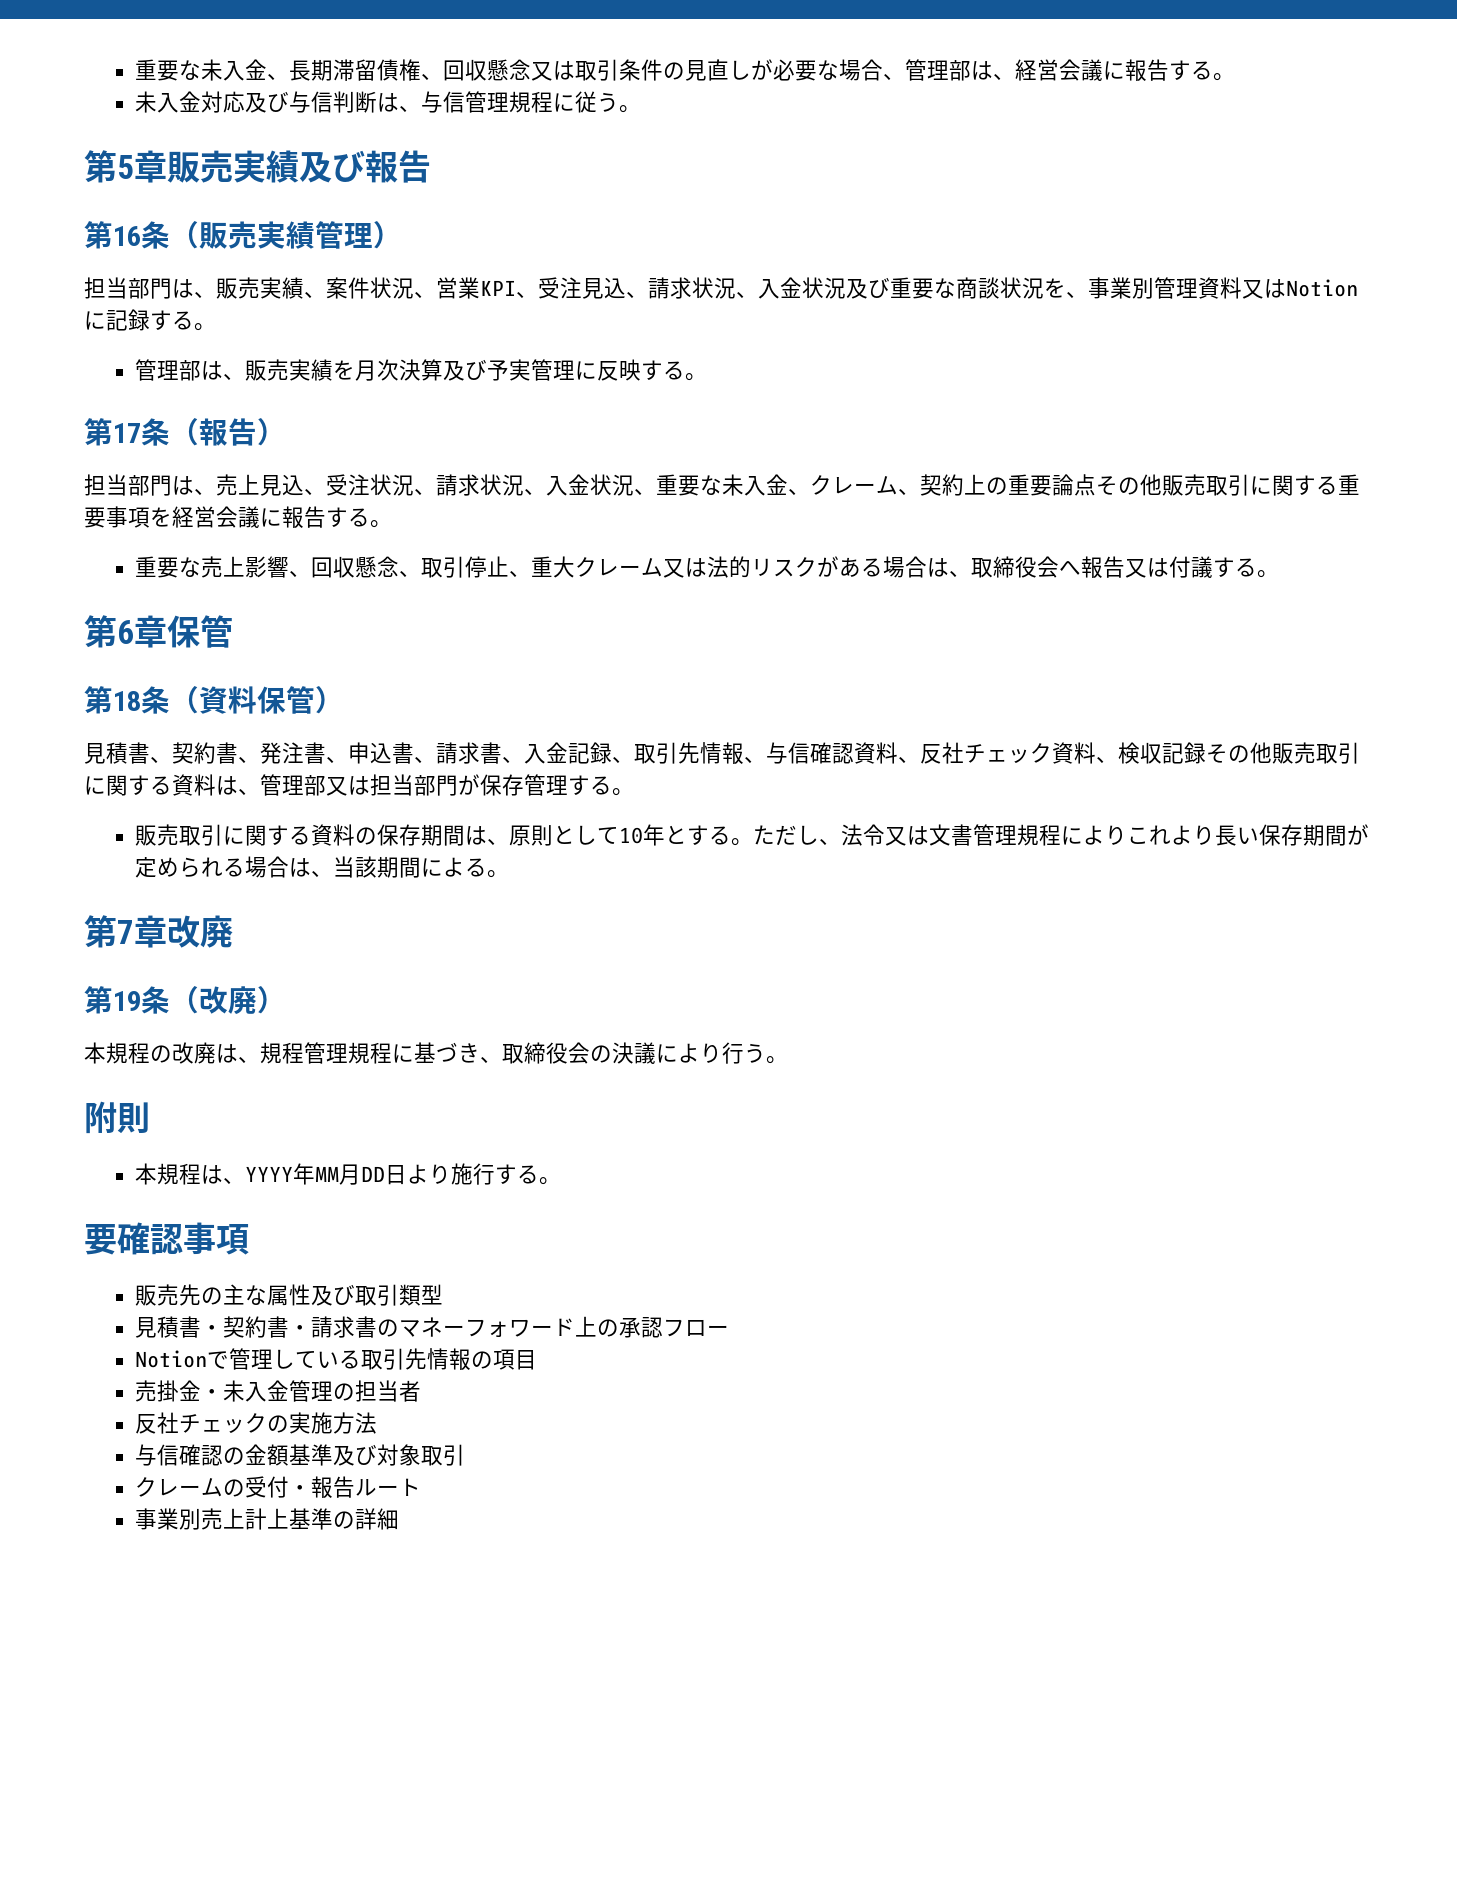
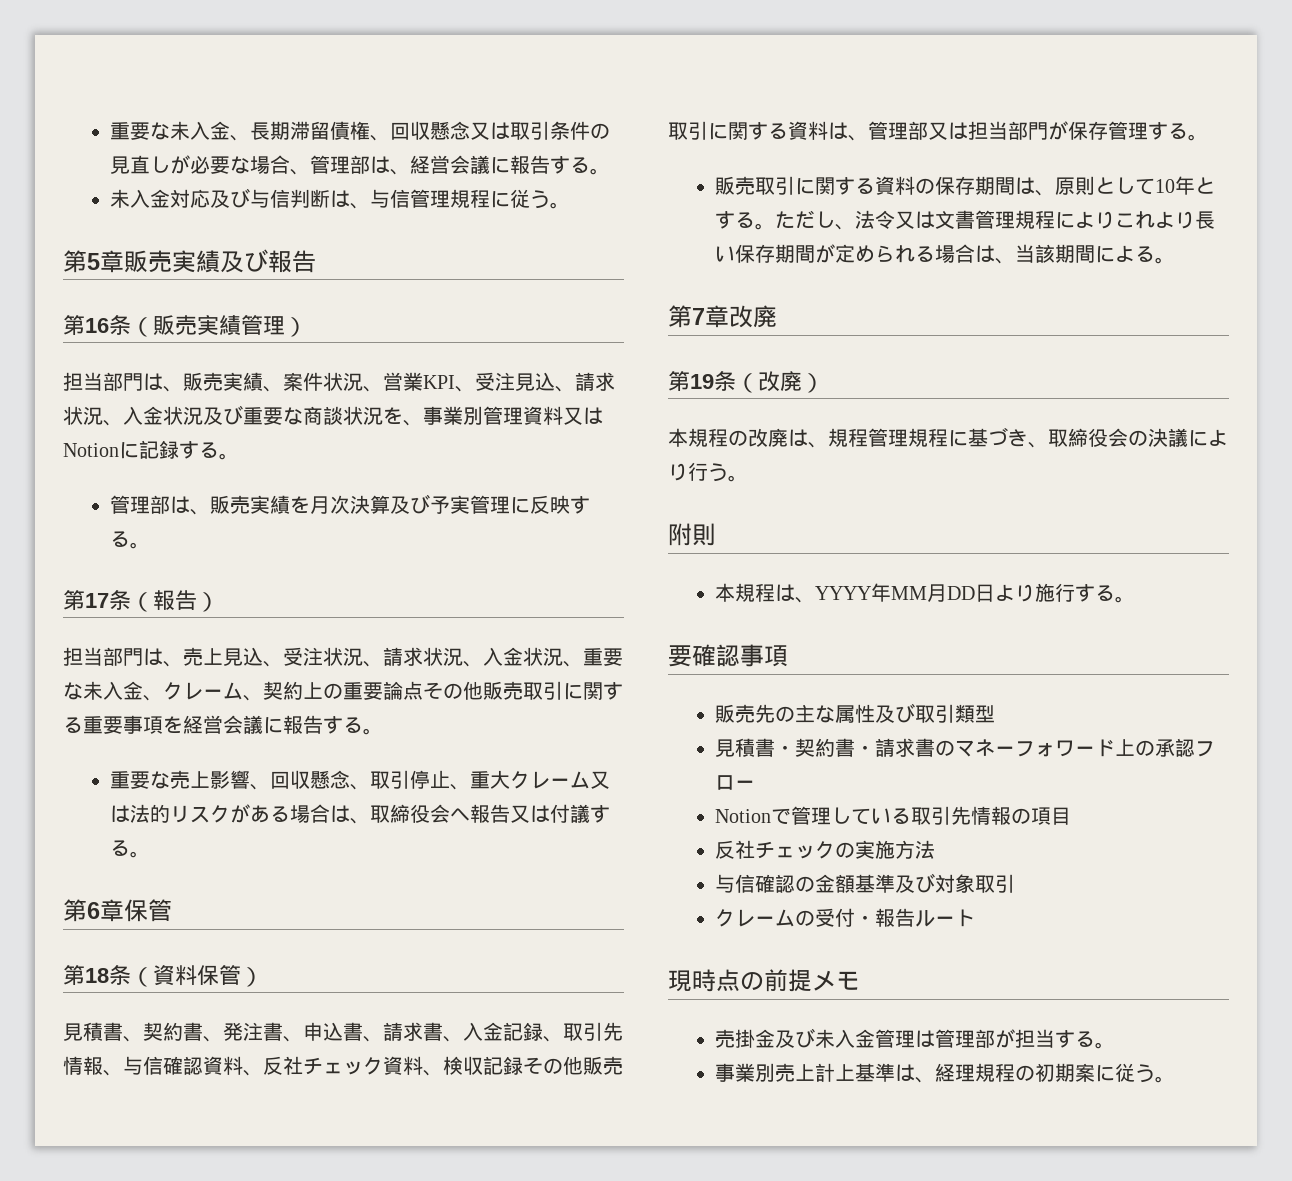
- 売掛金・未入金管理の担当者
+ 現時点の前提メモ
+ 売掛金及び未入金管理は管理部が担当する。
- 事業別売上計上基準の詳細
+ 事業別売上計上基準は、経理規程の初期案に従う。

